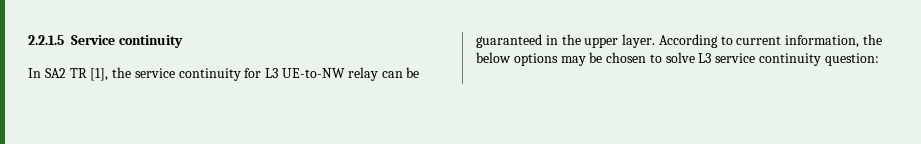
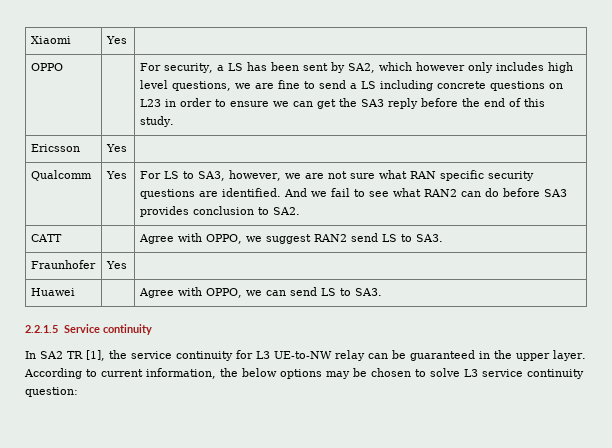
+ Xiaomi | Yes |
+ OPPO | | For security, a LS has been sent by SA2, which however only includes high level questions, we are fine to send a LS including concrete questions on L23 in order to ensure we can get the SA3 reply before the end of this study.
+ Ericsson | Yes |
+ Qualcomm | Yes | For LS to SA3, however, we are not sure what RAN specific security questions are identified. And we fail to see what RAN2 can do before SA3 provides conclusion to SA2.
+ CATT | | Agree with OPPO, we suggest RAN2 send LS to SA3.
+ Fraunhofer | Yes |
+ Huawei | | Agree with OPPO, we can send LS to SA3.

